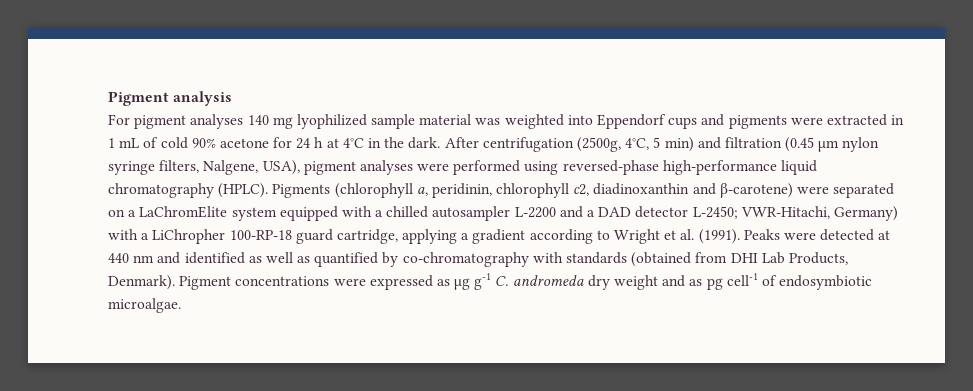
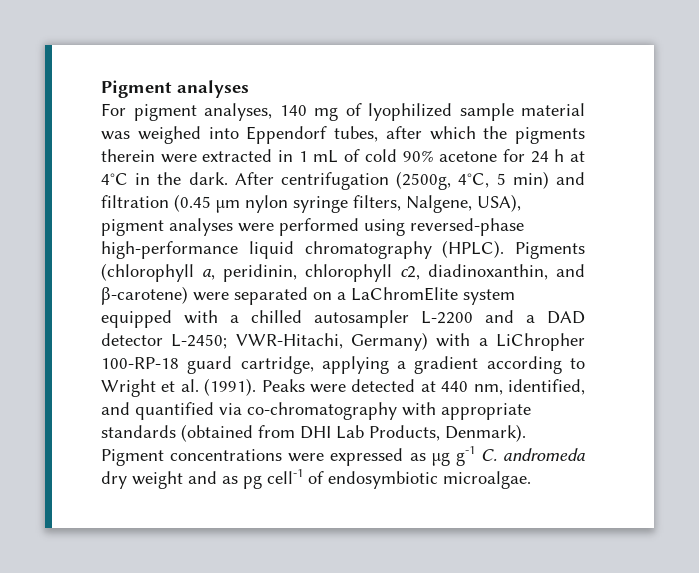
- Pigment analysis
+ Pigment analyses
- For pigment analyses 140 mg lyophilized sample material was weighted into Eppendorf cups and pigments were extracted in 1 mL of cold 90% acetone for 24 h at 4°C in the dark.
+ For pigment analyses, 140 mg of lyophilized sample material was weighed into Eppendorf tubes, after which the pigments therein were extracted in 1 mL of cold 90% acetone for 24 h at 4°C in the dark.
- Pigments (chlorophyll a, peridinin, chlorophyll c2, diadinoxanthin and β-carotene) were separated on a LaChromElite system equipped with a chilled autosampler L-2200 and a DAD detector L-2450; VWR-Hitachi, Germany) with a LiChropher 100-RP-18 guard cartridge, applying a gradient according to Wright et al. (1991).
+ Pigments (chlorophyll a, peridinin, chlorophyll c2, diadinoxanthin, and β-carotene) were separated on a LaChromElite system equipped with a chilled autosampler L-2200 and a DAD detector L-2450; VWR-Hitachi, Germany) with a LiChropher 100-RP-18 guard cartridge, applying a gradient according to Wright et al. (1991).
- Peaks were detected at 440 nm and identified as well as quantified by co-chromatography with standards (obtained from DHI Lab Products, Denmark).
+ Peaks were detected at 440 nm, identified, and quantified via co-chromatography with appropriate standards (obtained from DHI Lab Products, Denmark).

